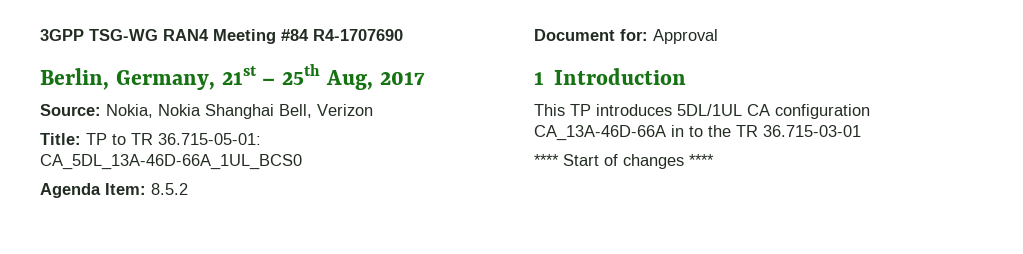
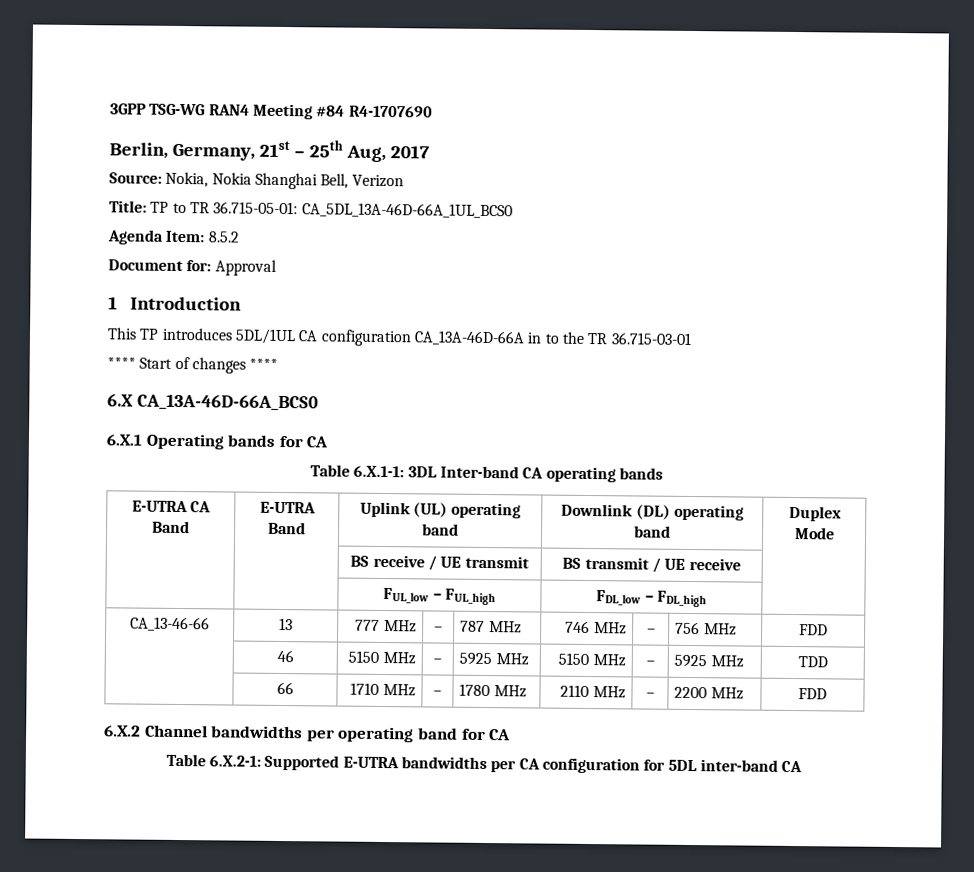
+ 6.X CA_13A-46D-66A_BCS0
+ 6.X.1 Operating bands for CA
+ Table 6.X.1-1: 3DL Inter-band CA operating bands
+ E-UTRA CA Band | E-UTRA Band | Uplink (UL) operating band | Downlink (DL) operating band | Duplex Mode
+ | | BS receive / UE transmit | BS transmit / UE receive |
+ | | FUL_low – FUL_high | FDL_low – FDL_high |
+ CA_13-46-66 | 13 | 777 MHz | – | 787 MHz | 746 MHz | – | 756 MHz | FDD
+ | 46 | 5150 MHz | – | 5925 MHz | 5150 MHz | – | 5925 MHz | TDD
+ | 66 | 1710 MHz | – | 1780 MHz | 2110 MHz | – | 2200 MHz | FDD
+ 6.X.2 Channel bandwidths per operating band for CA
+ Table 6.X.2-1: Supported E-UTRA bandwidths per CA configuration for 5DL inter-band CA

